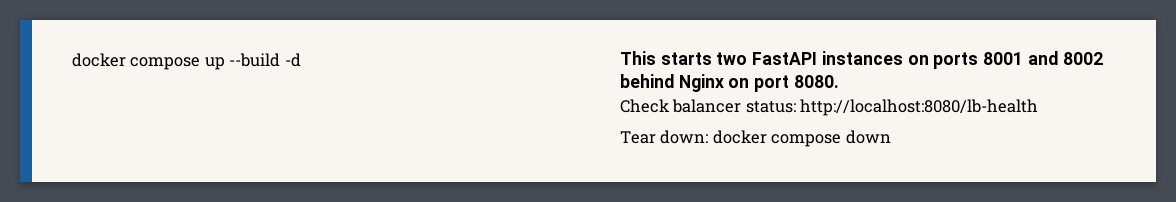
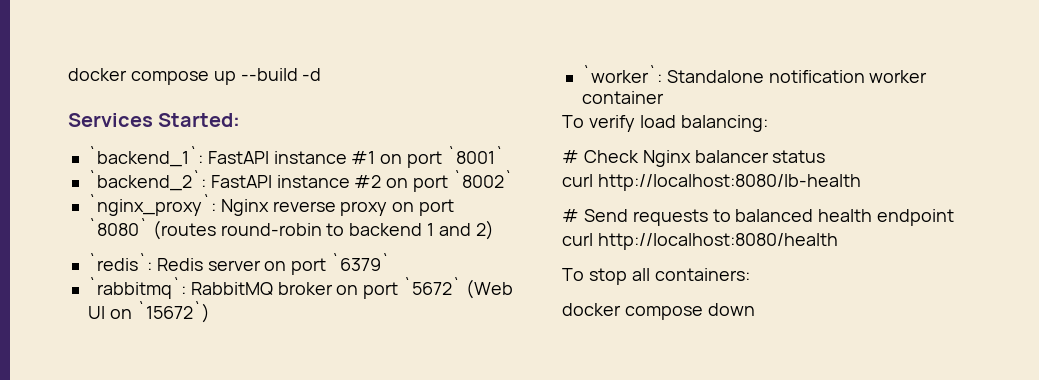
- This starts two FastAPI instances on ports 8001 and 8002 behind Nginx on port 8080.
- Check balancer status: http://localhost:8080/lb-health
- Tear down: docker compose down
+ Services Started:
+ `backend_1`: FastAPI instance #1 on port `8001`
+ `backend_2`: FastAPI instance #2 on port `8002`
+ `nginx_proxy`: Nginx reverse proxy on port `8080` (routes round-robin to backend 1 and 2)
+ `redis`: Redis server on port `6379`
+ `rabbitmq`: RabbitMQ broker on port `5672` (Web UI on `15672`)
+ `worker`: Standalone notification worker container
+ To verify load balancing:
+ # Check Nginx balancer status
+ curl http://localhost:8080/lb-health
+ # Send requests to balanced health endpoint
+ curl http://localhost:8080/health
+ To stop all containers:
+ docker compose down

